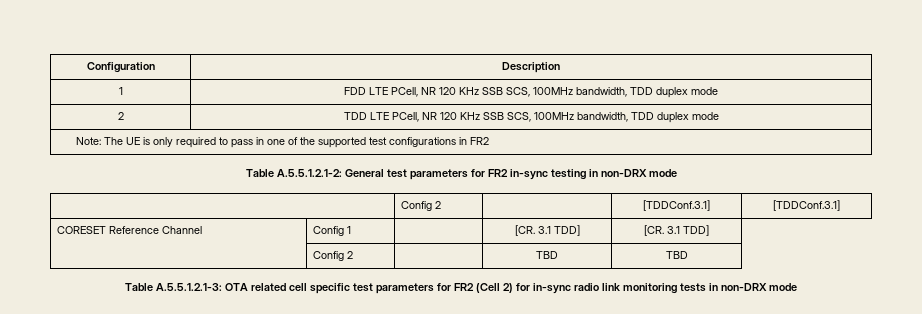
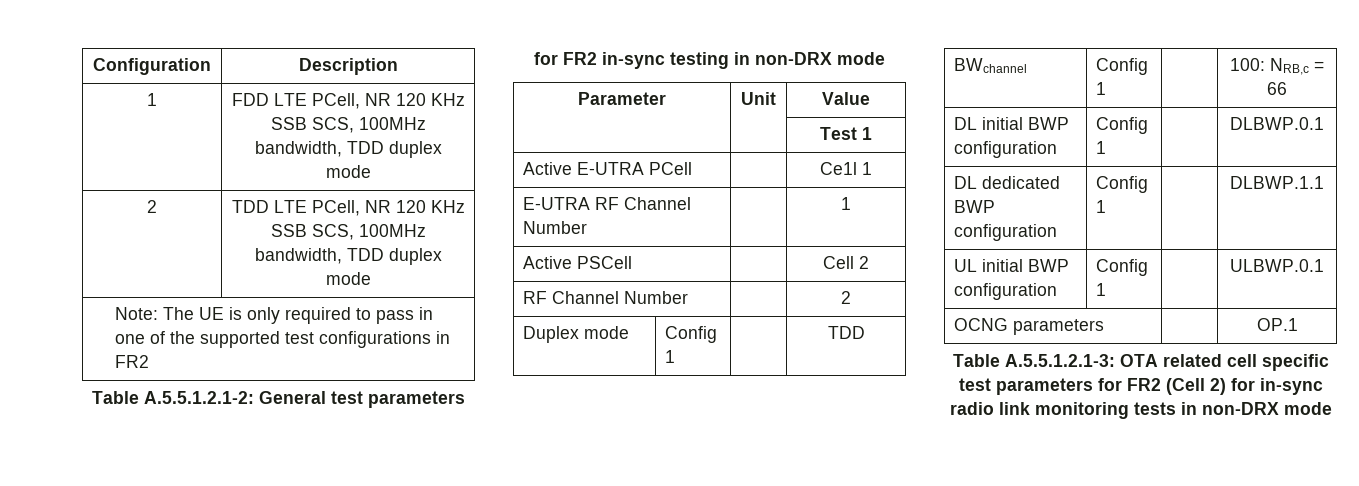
- | Config 2 | | [TDDConf.3.1] | [TDDConf.3.1]
- CORESET Reference Channel | Config 1 | | [CR. 3.1 TDD] | [CR. 3.1 TDD]
- | Config 2 | | TBD | TBD
+ Parameter | Unit | Value
+ | | Test 1
+ Active E-UTRA PCell | | Ce1l 1
+ E-UTRA RF Channel Number | | 1
+ Active PSCell | | Cell 2
+ RF Channel Number | | 2
+ Duplex mode | Config 1 | | TDD
+ BWchannel | Config 1 | | 100: NRB,c = 66
+ DL initial BWP configuration | Config 1 | | DLBWP.0.1
+ DL dedicated BWP configuration | Config 1 | | DLBWP.1.1
+ UL initial BWP configuration | Config 1 | | ULBWP.0.1
+ OCNG parameters | | OP.1

